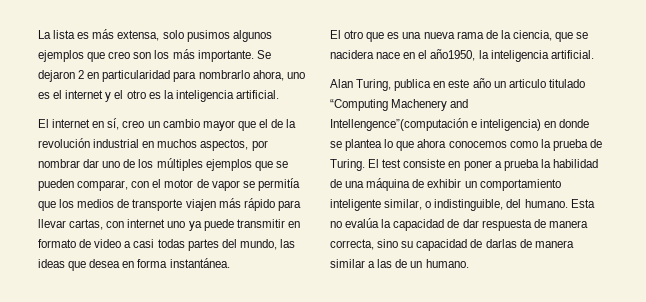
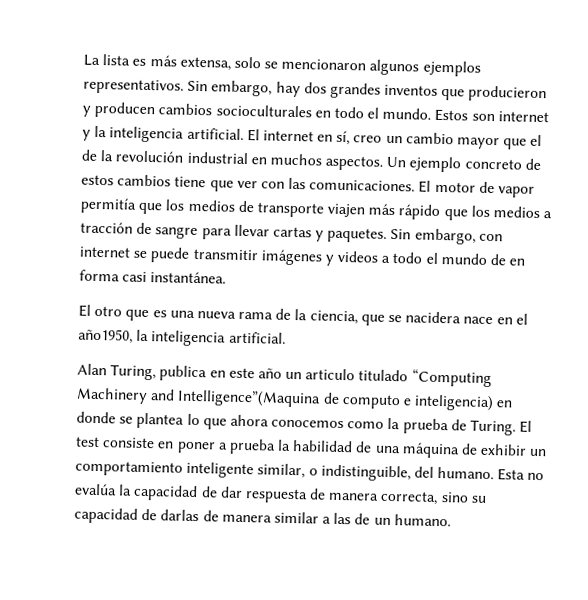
- La lista es más extensa, solo pusimos algunos ejemplos que creo son los más importante. Se dejaron 2 en particularidad para nombrarlo ahora, uno es el internet y el otro es la inteligencia artificial.
- El internet en sí, creo un cambio mayor que el de la revolución industrial en muchos aspectos, por nombrar dar uno de los múltiples ejemplos que se pueden comparar, con el motor de vapor se permitía que los medios de transporte viajen más rápido para llevar cartas, con internet uno ya puede transmitir en formato de video a casi todas partes del mundo, las ideas que desea en forma instantánea.
+ La lista es más extensa, solo se mencionaron algunos ejemplos representativos. Sin embargo, hay dos grandes inventos que producieron y producen cambios socioculturales en todo el mundo. Estos son internet y la inteligencia artificial. El internet en sí, creo un cambio mayor que el de la revolución industrial en muchos aspectos. Un ejemplo concreto de estos cambios tiene que ver con las comunicaciones. El motor de vapor permitía que los medios de transporte viajen más rápido que los medios a tracción de sangre para llevar cartas y paquetes. Sin embargo, con internet se puede transmitir imágenes y videos a todo el mundo de en forma casi instantánea.
- Alan Turing, publica en este año un articulo titulado “Computing Machenery and Intellengence”(computación e inteligencia) en donde se plantea lo que ahora conocemos como la prueba de Turing.
+ Alan Turing, publica en este año un articulo titulado “Computing Machinery and Intelligence”(Maquina de computo e inteligencia) en donde se plantea lo que ahora conocemos como la prueba de Turing.

